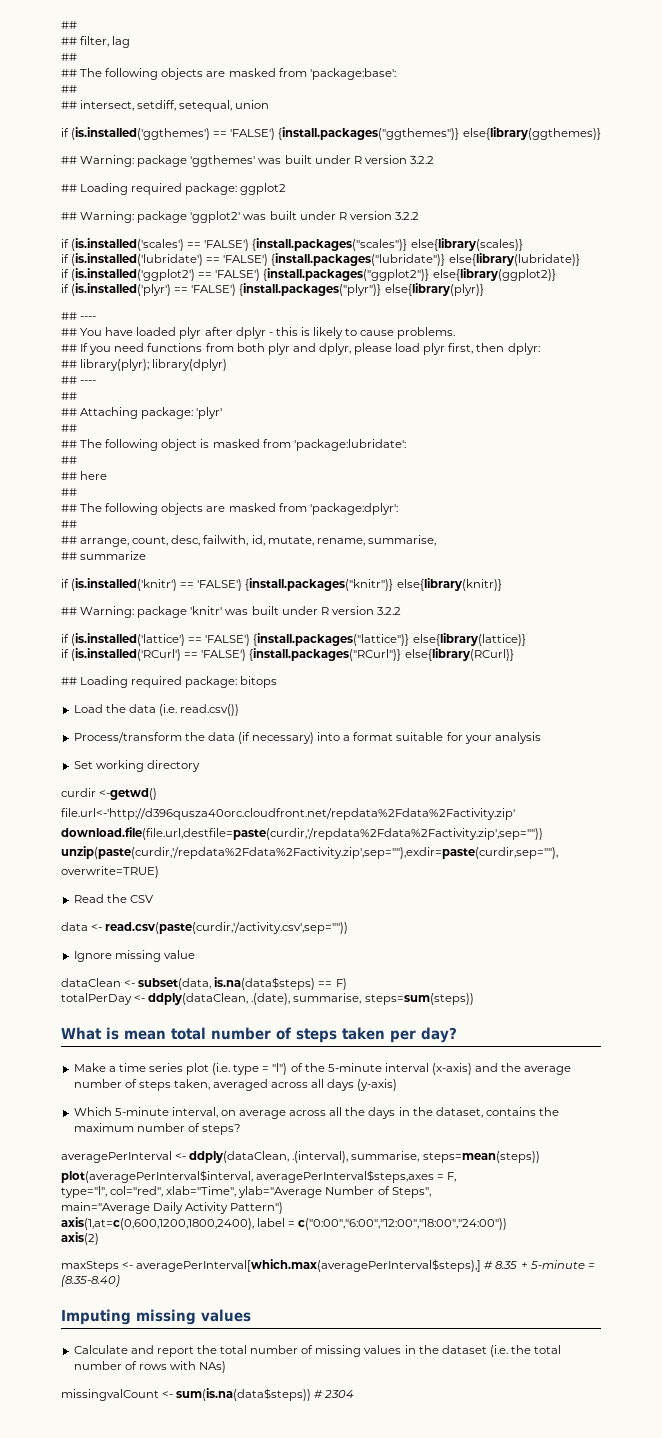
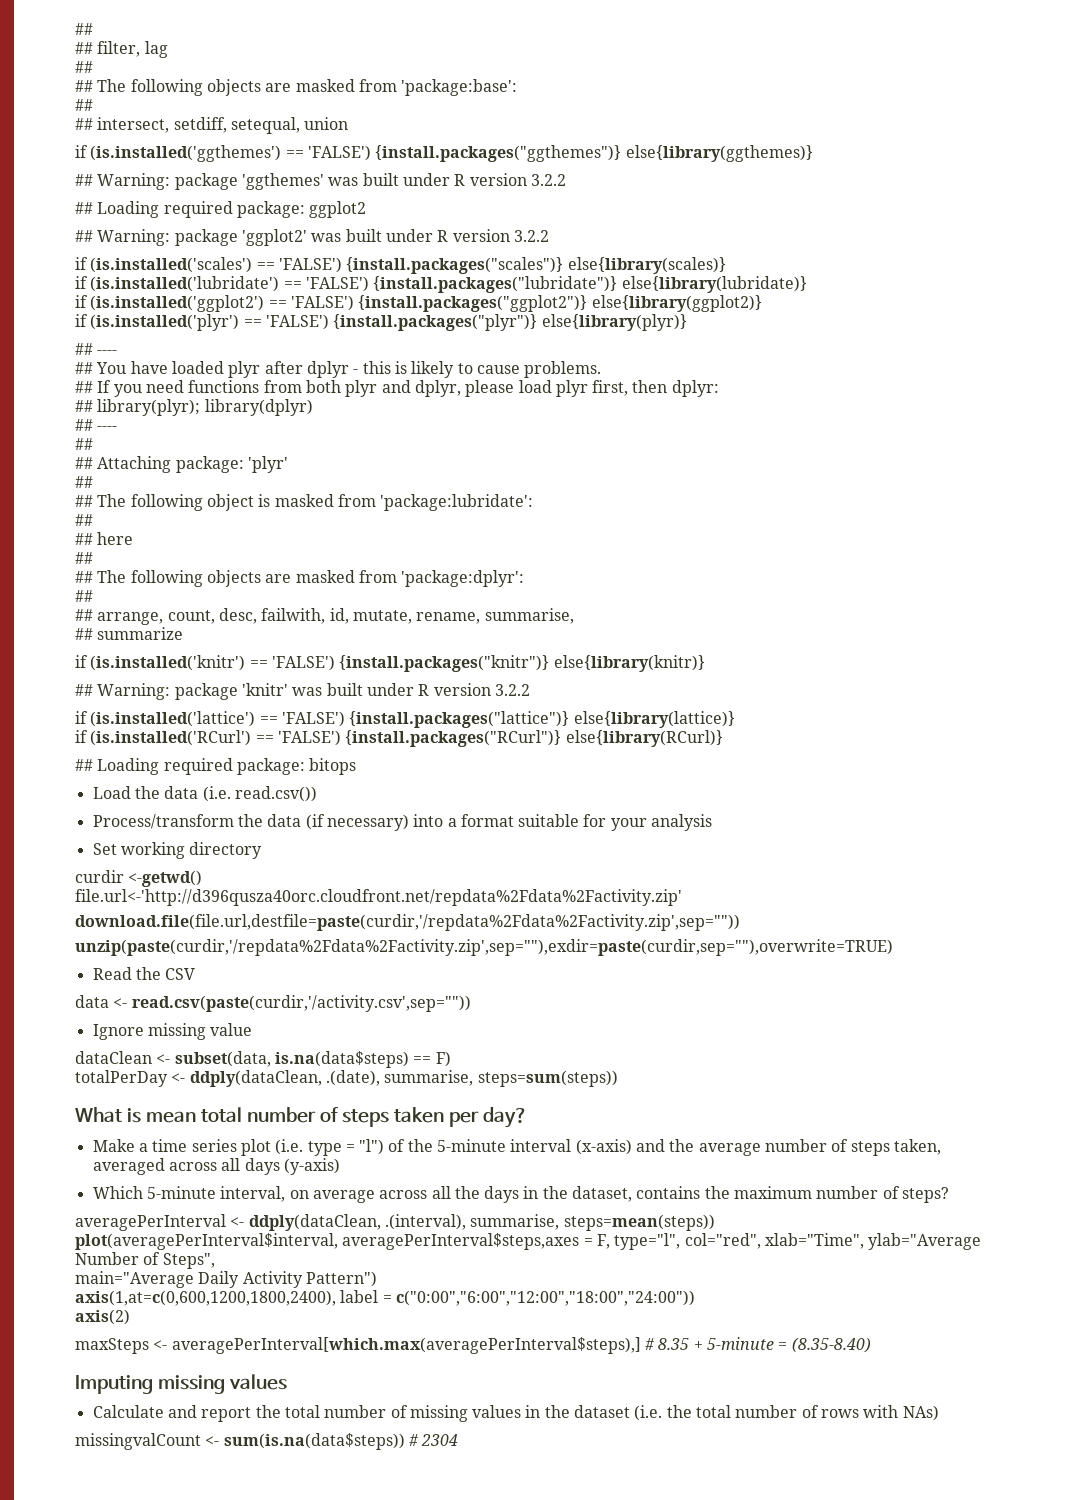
- unzip(paste(curdir,'/repdata%2Fdata%2Factivity.zip',sep=""),exdir=paste(curdir,sep=""),
- overwrite=TRUE)
+ unzip(paste(curdir,'/repdata%2Fdata%2Factivity.zip',sep=""),exdir=paste(curdir,sep=""),overwrite=TRUE)
- plot(averagePerInterval$interval, averagePerInterval$steps,axes = F,
- type="l", col="red", xlab="Time", ylab="Average Number of Steps",
+ plot(averagePerInterval$interval, averagePerInterval$steps,axes = F, type="l", col="red", xlab="Time", ylab="Average Number of Steps",

